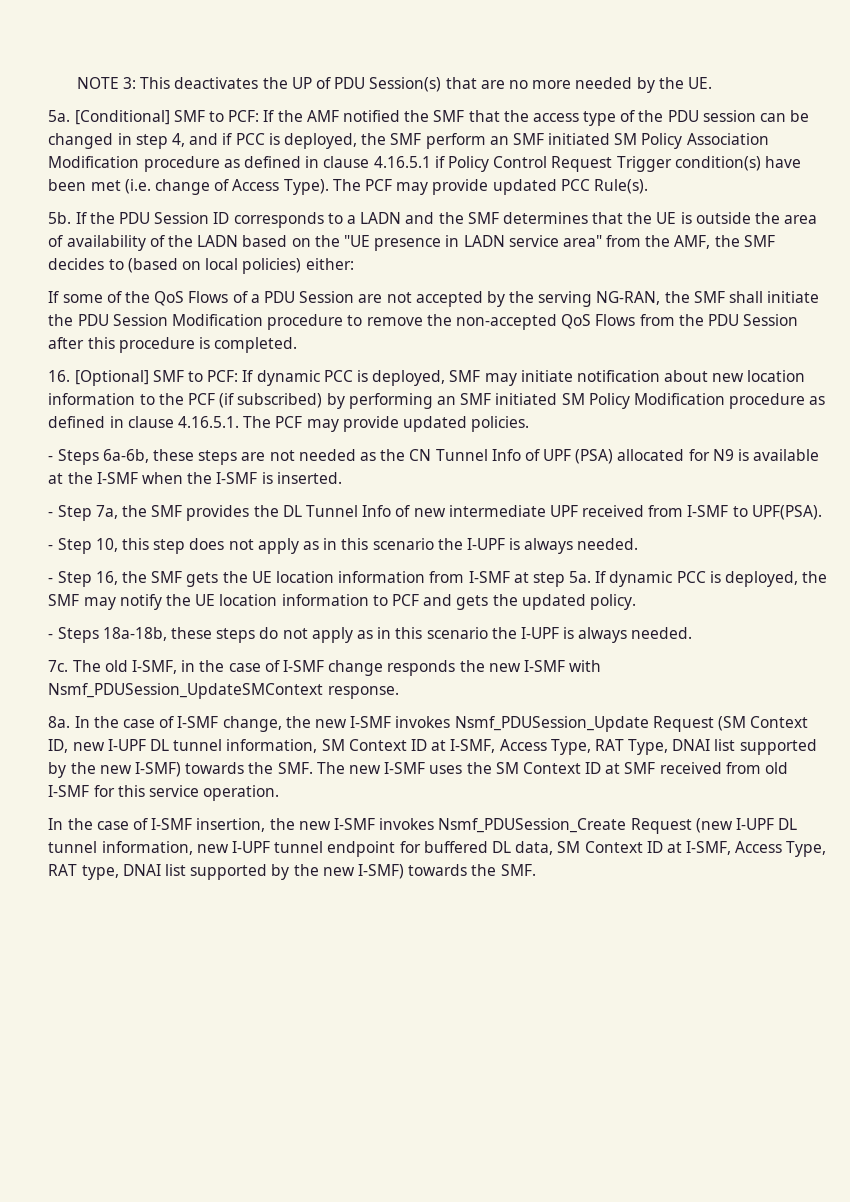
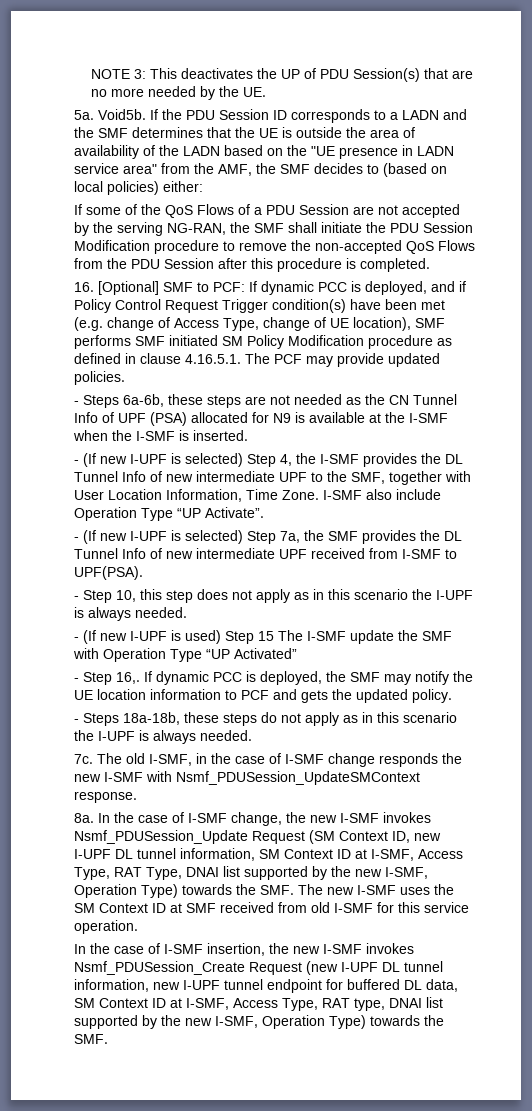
- [Conditional] SMF to PCF: If the AMF notified the SMF that the access type of the PDU session can be changed in step 4, and if PCC is deployed, the SMF perform an SMF initiated SM Policy Association Modification procedure as defined in clause 4.16.5.1 if Policy Control Request Trigger condition(s) have been met (i.e. change of Access Type). The PCF may provide updated PCC Rule(s).
- 5b.
+ Void5b.
- 16. [Optional] SMF to PCF: If dynamic PCC is deployed, SMF may initiate notification about new location information to the PCF (if subscribed) by performing an SMF initiated SM Policy Modification procedure as defined in clause 4.16.5.1. The PCF may provide updated policies.
+ 16. [Optional] SMF to PCF: If dynamic PCC is deployed, and if Policy Control Request Trigger condition(s) have been met (e.g. change of Access Type, change of UE location), SMF performs SMF initiated SM Policy Modification procedure as defined in clause 4.16.5.1. The PCF may provide updated policies.
- - Step 7a, the SMF provides the DL Tunnel Info of new intermediate UPF received from I-SMF to UPF(PSA).
+ - (If new I-UPF is selected) Step 4, the I-SMF provides the DL Tunnel Info of new intermediate UPF to the SMF, together with User Location Information, Time Zone. I-SMF also include Operation Type “UP Activate”.
+ - (If new I-UPF is selected) Step 7a, the SMF provides the DL Tunnel Info of new intermediate UPF received from I-SMF to UPF(PSA).
- - Step 16, the SMF gets the UE location information from I-SMF at step 5a.
+ - (If new I-UPF is used) Step 15 The I-SMF update the SMF with Operation Type “UP Activated”
+ - Step 16,.
- In the case of I-SMF change, the new I-SMF invokes Nsmf_PDUSession_Update Request (SM Context ID, new I-UPF DL tunnel information, SM Context ID at I-SMF, Access Type, RAT Type, DNAI list supported by the new I-SMF) towards the SMF. The new I-SMF uses the SM Context ID at SMF received from old I-SMF for this service operation.
+ In the case of I-SMF change, the new I-SMF invokes Nsmf_PDUSession_Update Request (SM Context ID, new I-UPF DL tunnel information, SM Context ID at I-SMF, Access Type, RAT Type, DNAI list supported by the new I-SMF, Operation Type) towards the SMF. The new I-SMF uses the SM Context ID at SMF received from old I-SMF for this service operation.
- In the case of I-SMF insertion, the new I-SMF invokes Nsmf_PDUSession_Create Request (new I-UPF DL tunnel information, new I-UPF tunnel endpoint for buffered DL data, SM Context ID at I-SMF, Access Type, RAT type, DNAI list supported by the new I-SMF) towards the SMF.
+ In the case of I-SMF insertion, the new I-SMF invokes Nsmf_PDUSession_Create Request (new I-UPF DL tunnel information, new I-UPF tunnel endpoint for buffered DL data, SM Context ID at I-SMF, Access Type, RAT type, DNAI list supported by the new I-SMF, Operation Type) towards the SMF.

